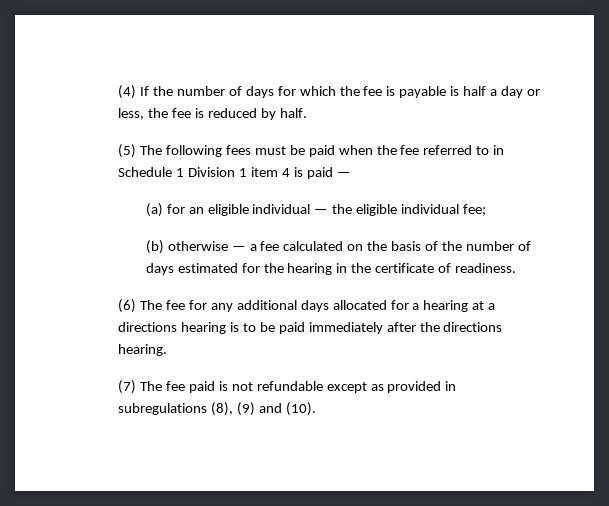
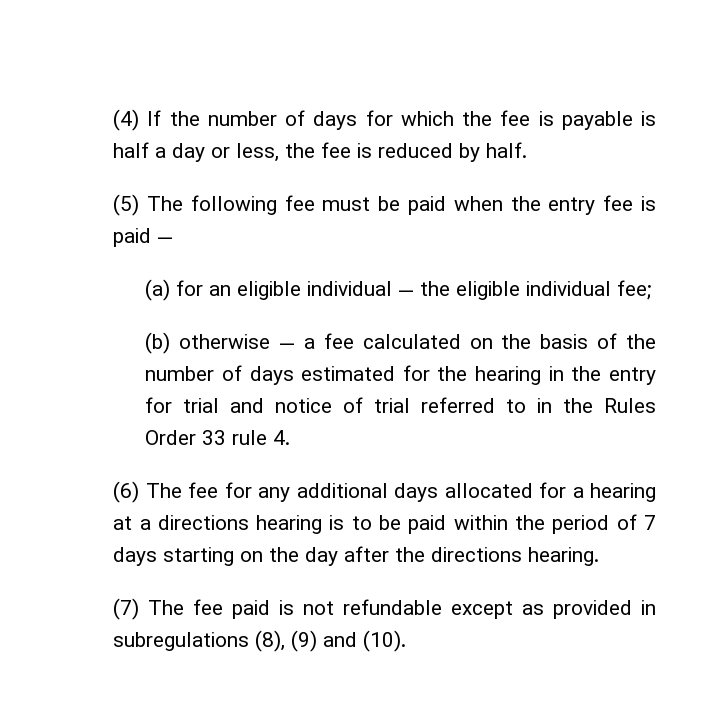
- (5) The following fees must be paid when the fee referred to in Schedule 1 Division 1 item 4 is paid —
+ (5) The following fee must be paid when the entry fee is paid —
- (b) otherwise — a fee calculated on the basis of the number of days estimated for the hearing in the certificate of readiness.
+ (b) otherwise — a fee calculated on the basis of the number of days estimated for the hearing in the entry for trial and notice of trial referred to in the Rules Order 33 rule 4.
- (6) The fee for any additional days allocated for a hearing at a directions hearing is to be paid immediately after the directions hearing.
+ (6) The fee for any additional days allocated for a hearing at a directions hearing is to be paid within the period of 7 days starting on the day after the directions hearing.

